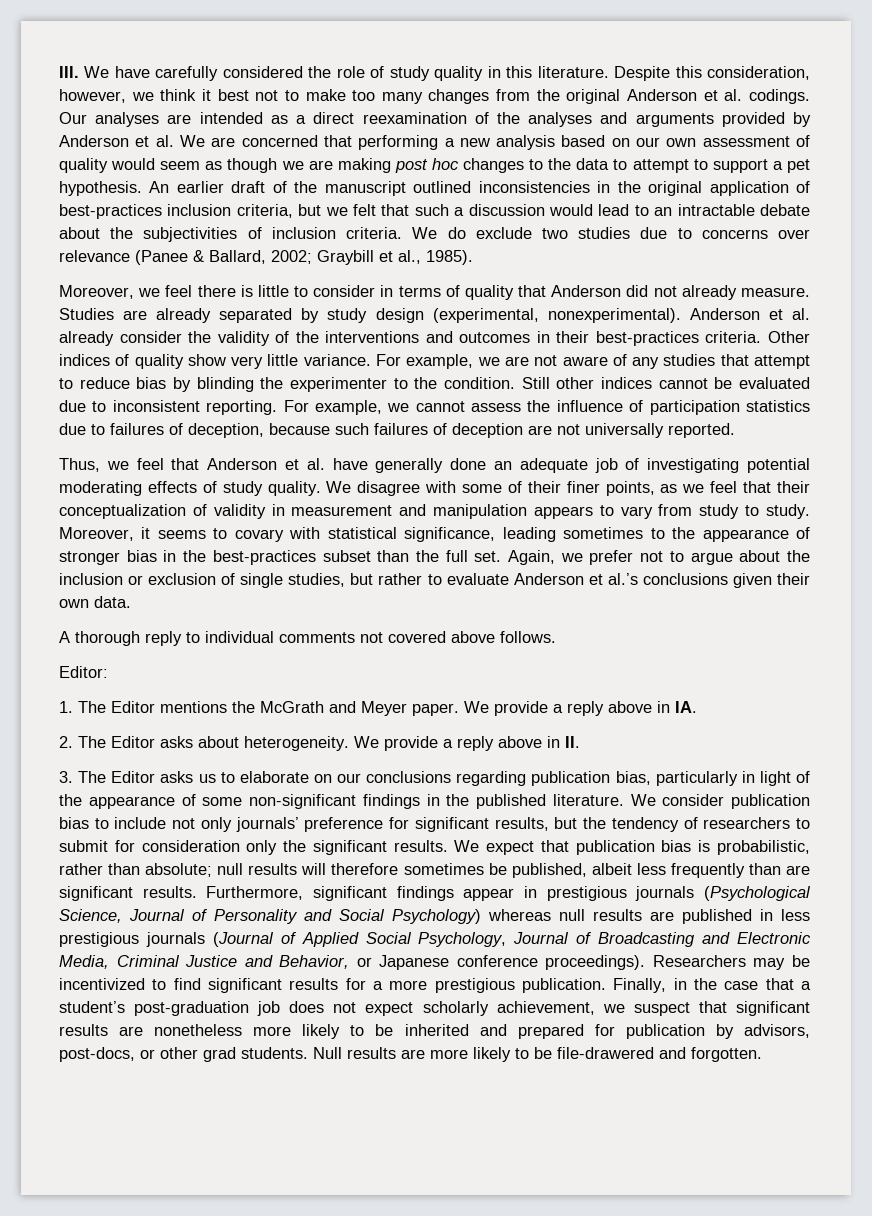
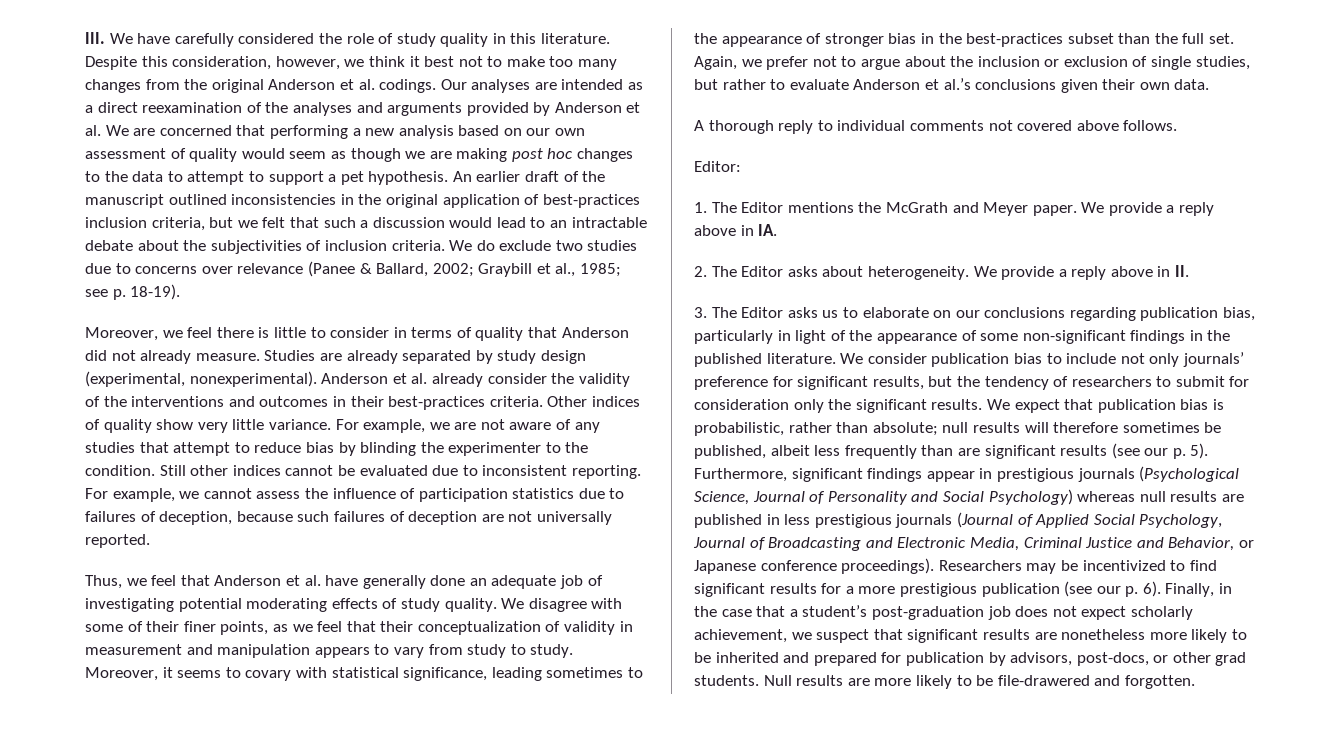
- We do exclude two studies due to concerns over relevance (Panee & Ballard, 2002; Graybill et al., 1985).
+ We do exclude two studies due to concerns over relevance (Panee & Ballard, 2002; Graybill et al., 1985; see p. 18-19).
- We expect that publication bias is probabilistic, rather than absolute; null results will therefore sometimes be published, albeit less frequently than are significant results.
+ We expect that publication bias is probabilistic, rather than absolute; null results will therefore sometimes be published, albeit less frequently than are significant results (see our p. 5).
- Researchers may be incentivized to find significant results for a more prestigious publication.
+ Researchers may be incentivized to find significant results for a more prestigious publication (see our p. 6).

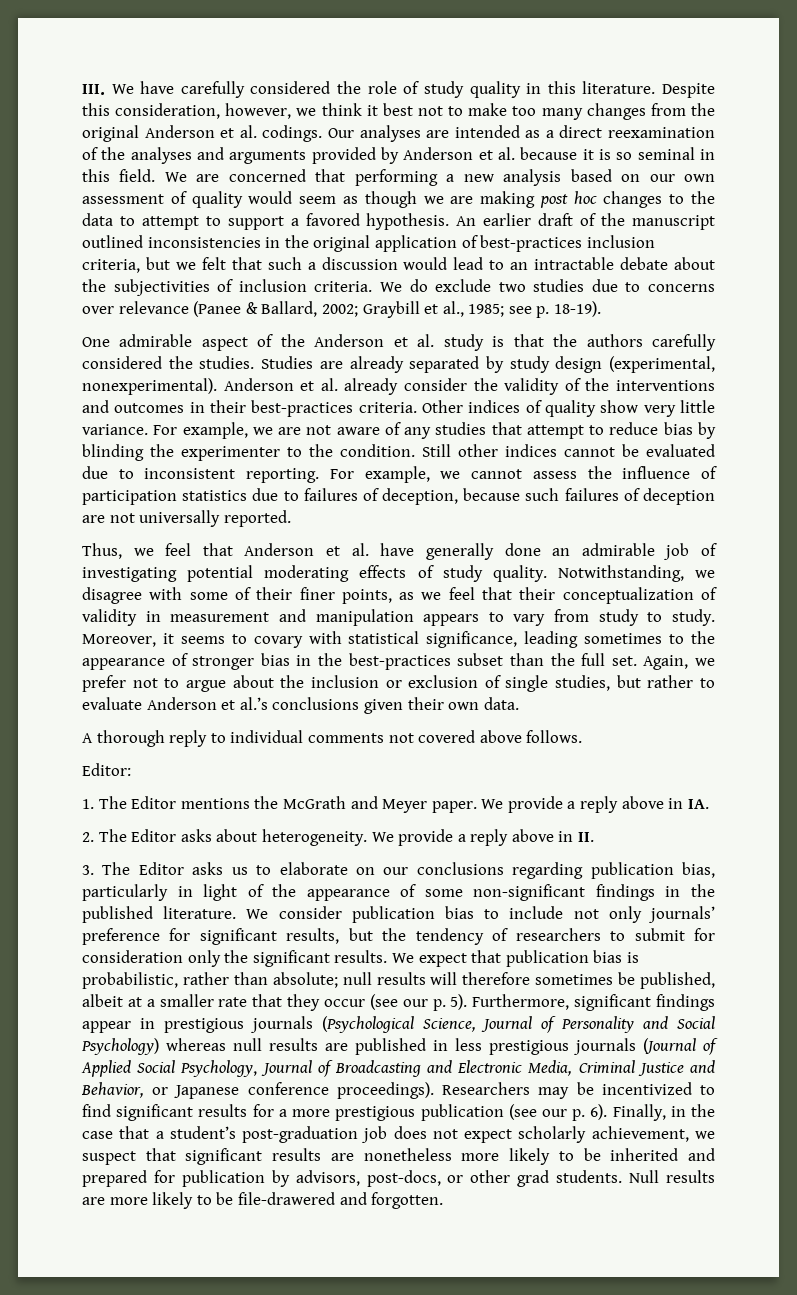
- Our analyses are intended as a direct reexamination of the analyses and arguments provided by Anderson et al. We are concerned that performing a new analysis based on our own assessment of quality would seem as though we are making post hoc changes to the data to attempt to support a pet hypothesis.
+ Our analyses are intended as a direct reexamination of the analyses and arguments provided by Anderson et al. because it is so seminal in this field. We are concerned that performing a new analysis based on our own assessment of quality would seem as though we are making post hoc changes to the data to attempt to support a favored hypothesis.
- Moreover, we feel there is little to consider in terms of quality that Anderson did not already measure.
+ One admirable aspect of the Anderson et al. study is that the authors carefully considered the studies.
- Thus, we feel that Anderson et al. have generally done an adequate job of investigating potential moderating effects of study quality.
+ Thus, we feel that Anderson et al. have generally done an admirable job of investigating potential moderating effects of study quality.
- We disagree with some of their finer points, as we feel that their conceptualization of validity in measurement and manipulation appears to vary from study to study.
+ Notwithstanding, we disagree with some of their finer points, as we feel that their conceptualization of validity in measurement and manipulation appears to vary from study to study.
- We expect that publication bias is probabilistic, rather than absolute; null results will therefore sometimes be published, albeit less frequently than are significant results (see our p. 5).
+ We expect that publication bias is probabilistic, rather than absolute; null results will therefore sometimes be published, albeit at a smaller rate that they occur (see our p. 5).

